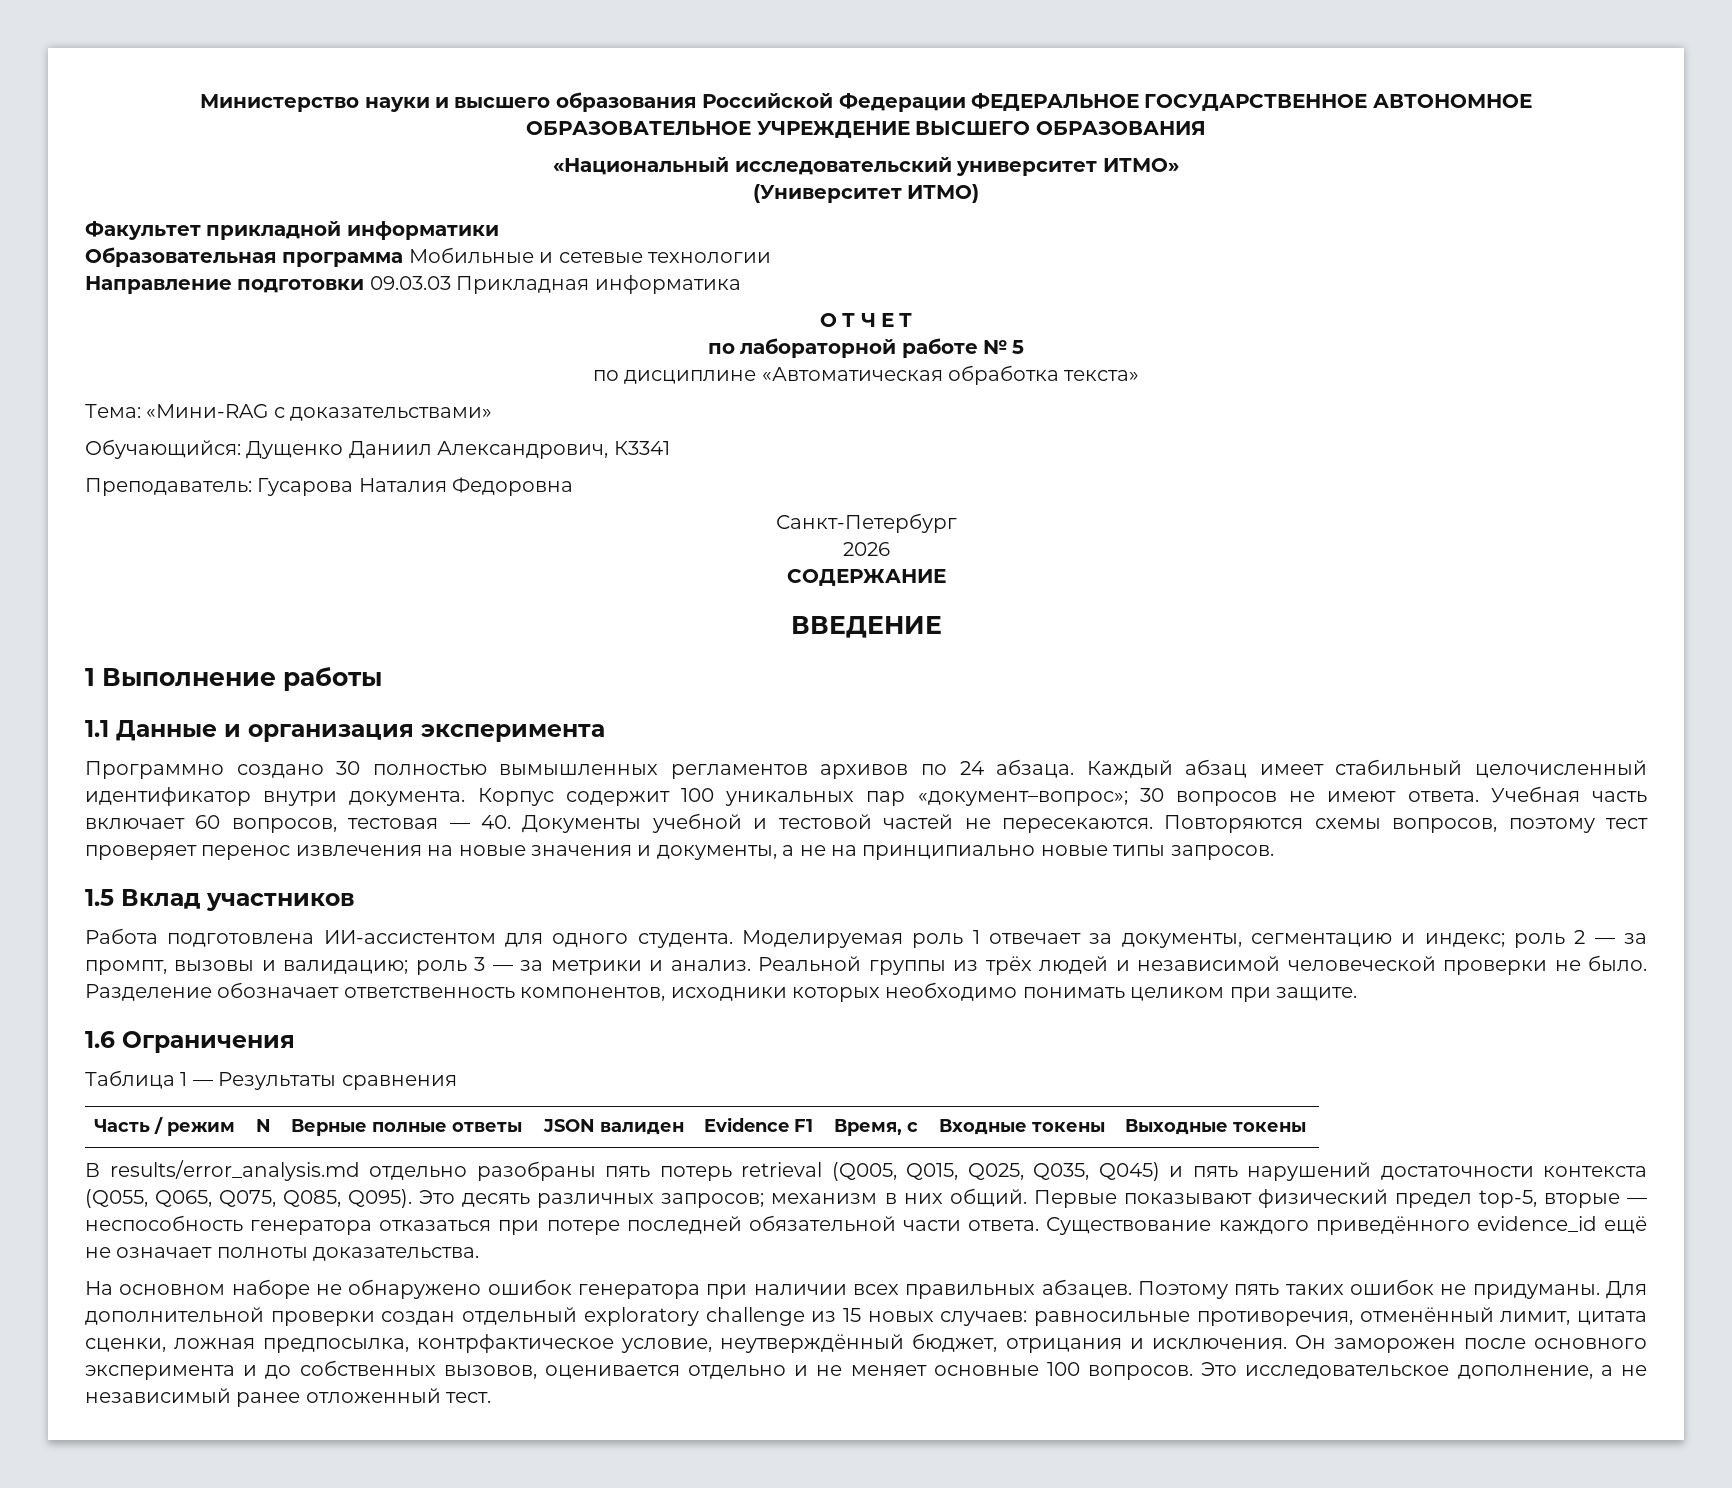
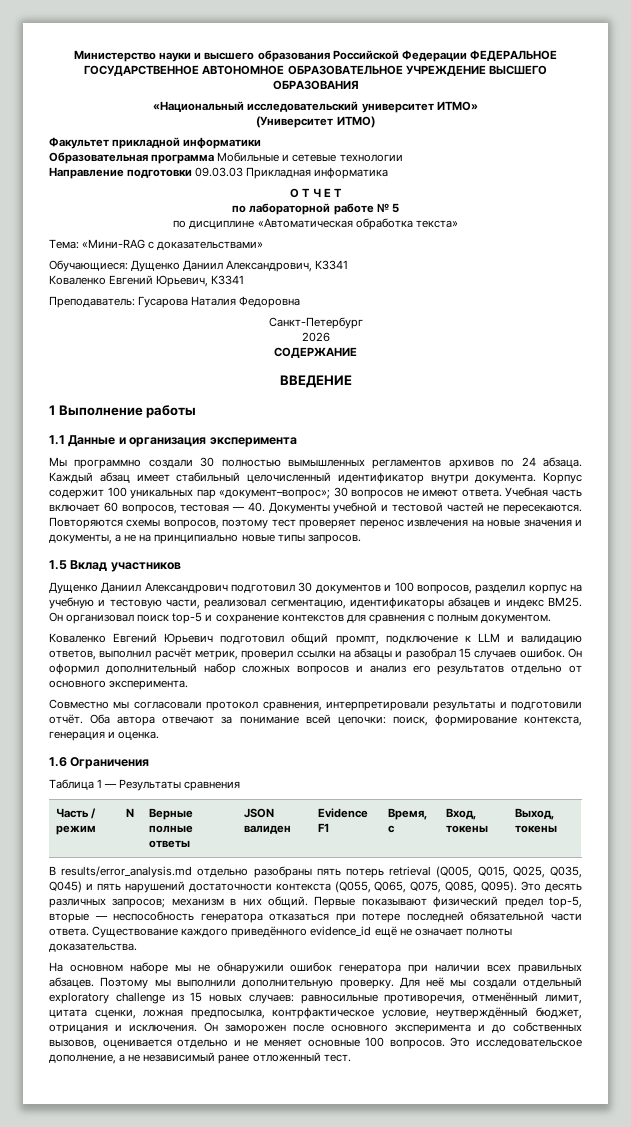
- Обучающийся: Дущенко Даниил Александрович, К3341
+ Обучающиеся: Дущенко Даниил Александрович, К3341
+ Коваленко Евгений Юрьевич, К3341
- Программно создано 30 полностью вымышленных регламентов архивов по 24 абзаца.
+ Мы программно создали 30 полностью вымышленных регламентов архивов по 24 абзаца.
- Работа подготовлена ИИ-ассистентом для одного студента. Моделируемая роль 1 отвечает за документы, сегментацию и индекс; роль 2 — за промпт, вызовы и валидацию; роль 3 — за метрики и анализ. Реальной группы из трёх людей и независимой человеческой проверки не было. Разделение обозначает ответственность компонентов, исходники которых необходимо понимать целиком при защите.
+ Дущенко Даниил Александрович подготовил 30 документов и 100 вопросов, разделил корпус на учебную и тестовую части, реализовал сегментацию, идентификаторы абзацев и индекс BM25. Он организовал поиск top-5 и сохранение контекстов для сравнения с полным документом.
+ Коваленко Евгений Юрьевич подготовил общий промпт, подключение к LLM и валидацию ответов, выполнил расчёт метрик, проверил ссылки на абзацы и разобрал 15 случаев ошибок. Он оформил дополнительный набор сложных вопросов и анализ его результатов отдельно от основного эксперимента.
+ Совместно мы согласовали протокол сравнения, интерпретировали результаты и подготовили отчёт. Оба автора отвечают за понимание всей цепочки: поиск, формирование контекста, генерация и оценка.
- Часть / режим | N | Верные полные ответы | JSON валиден | Evidence F1 | Время, с | Входные токены | Выходные токены
+ Часть / режим | N | Верные полные ответы | JSON валиден | Evidence F1 | Время, с | Вход, токены | Выход, токены
- На основном наборе не обнаружено ошибок генератора при наличии всех правильных абзацев.
+ На основном наборе мы не обнаружили ошибок генератора при наличии всех правильных абзацев.
- Поэтому пять таких ошибок не придуманы. Для дополнительной проверки создан отдельный exploratory challenge из 15 новых случаев: равносильные противоречия, отменённый лимит, цитата сценки, ложная предпосылка, контрфактическое условие, неутверждённый бюджет, отрицания и исключения.
+ Поэтому мы выполнили дополнительную проверку. Для неё мы создали отдельный exploratory challenge из 15 новых случаев: равносильные противоречия, отменённый лимит, цитата сценки, ложная предпосылка, контрфактическое условие, неутверждённый бюджет, отрицания и исключения.

